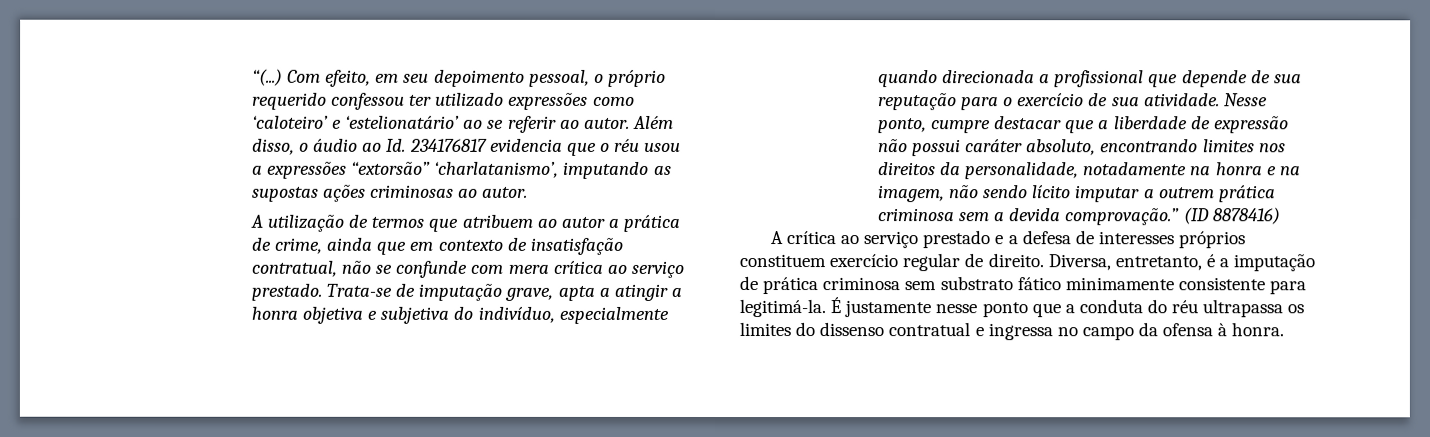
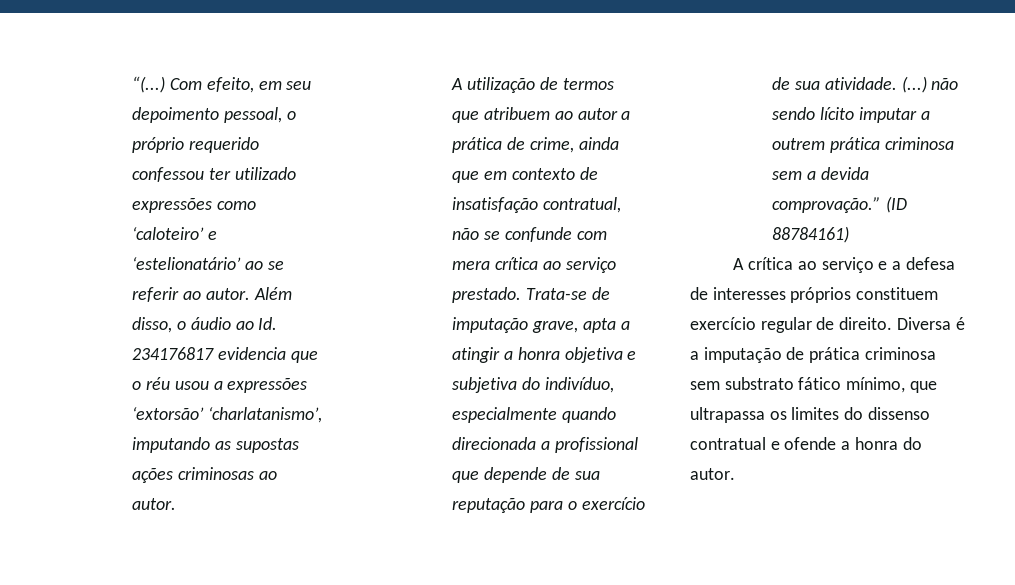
- Além disso, o áudio ao Id. 234176817 evidencia que o réu usou a expressões “extorsão” ‘charlatanismo’, imputando as supostas ações criminosas ao autor.
+ Além disso, o áudio ao Id. 234176817 evidencia que o réu usou a expressões ‘extorsão’ ‘charlatanismo’, imputando as supostas ações criminosas ao autor.
- Nesse ponto, cumpre destacar que a liberdade de expressão não possui caráter absoluto, encontrando limites nos direitos da personalidade, notadamente na honra e na imagem, não sendo lícito imputar a outrem prática criminosa sem a devida comprovação.”
+ (...) não sendo lícito imputar a outrem prática criminosa sem a devida comprovação.”
- (ID 8878416)
+ (ID 88784161)
- A crítica ao serviço prestado e a defesa de interesses próprios constituem exercício regular de direito.
+ A crítica ao serviço e a defesa de interesses próprios constituem exercício regular de direito.
- Diversa, entretanto, é a imputação de prática criminosa sem substrato fático minimamente consistente para legitimá-la. É justamente nesse ponto que a conduta do réu ultrapassa os limites do dissenso contratual e ingressa no campo da ofensa à honra.
+ Diversa é a imputação de prática criminosa sem substrato fático mínimo, que ultrapassa os limites do dissenso contratual e ofende a honra do autor.

